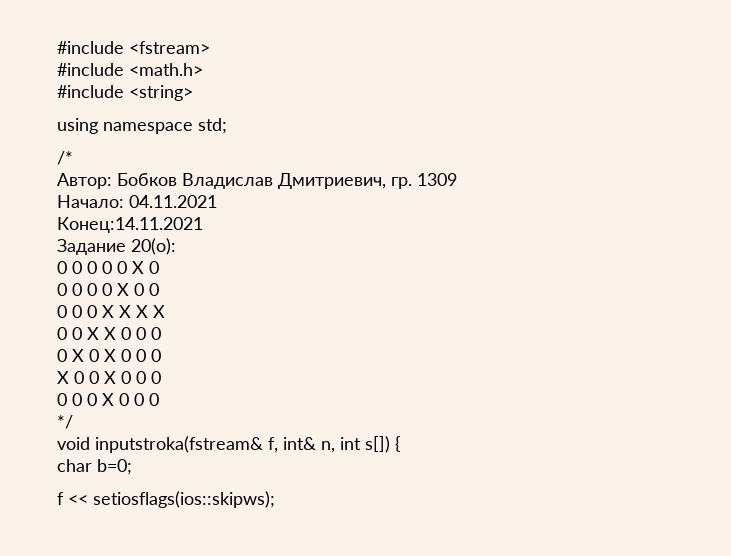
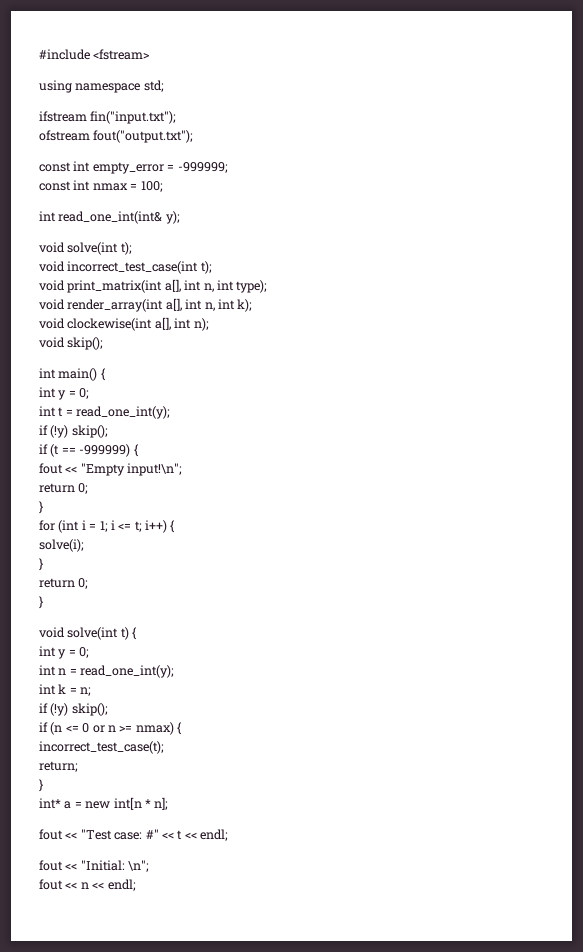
- #include <math.h>
- #include <string>
- /*
- Автор: Бобков Владислав Дмитриевич, гр. 1309
- Начало: 04.11.2021
- Конец:14.11.2021
- Задание 20(о):
- 0 0 0 0 0 X 0
- 0 0 0 0 X 0 0
- 0 0 0 X X X X
- 0 0 X X 0 0 0
- 0 X 0 X 0 0 0
- X 0 0 X 0 0 0
- 0 0 0 X 0 0 0
- */
- void inputstroka(fstream& f, int& n, int s[]) {
- char b=0;
- f << setiosflags(ios::skipws);
+ ifstream fin("input.txt");
+ ofstream fout("output.txt");
+ const int empty_error = -999999;
+ const int nmax = 100;
+ int read_one_int(int& y);
+ void solve(int t);
+ void incorrect_test_case(int t);
+ void print_matrix(int a[], int n, int type);
+ void render_array(int a[], int n, int k);
+ void clockewise(int a[], int n);
+ void skip();
+ int main() {
+ int y = 0;
+ int t = read_one_int(y);
+ if (!y) skip();
+ if (t == -999999) {
+ fout << "Empty input!\n";
+ return 0;
+ }
+ for (int i = 1; i <= t; i++) {
+ solve(i);
+ }
+ return 0;
+ }
+ void solve(int t) {
+ int y = 0;
+ int n = read_one_int(y);
+ int k = n;
+ if (!y) skip();
+ if (n <= 0 or n >= nmax) {
+ incorrect_test_case(t);
+ return;
+ }
+ int* a = new int[n * n];
+ fout << "Test case: #" << t << endl;
+ fout << "Initial: \n";
+ fout << n << endl;

